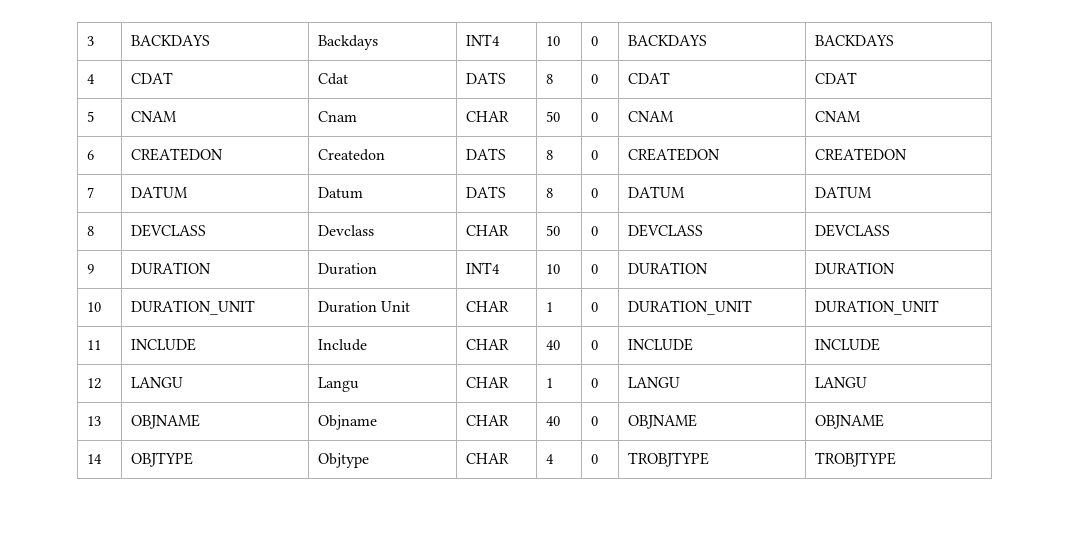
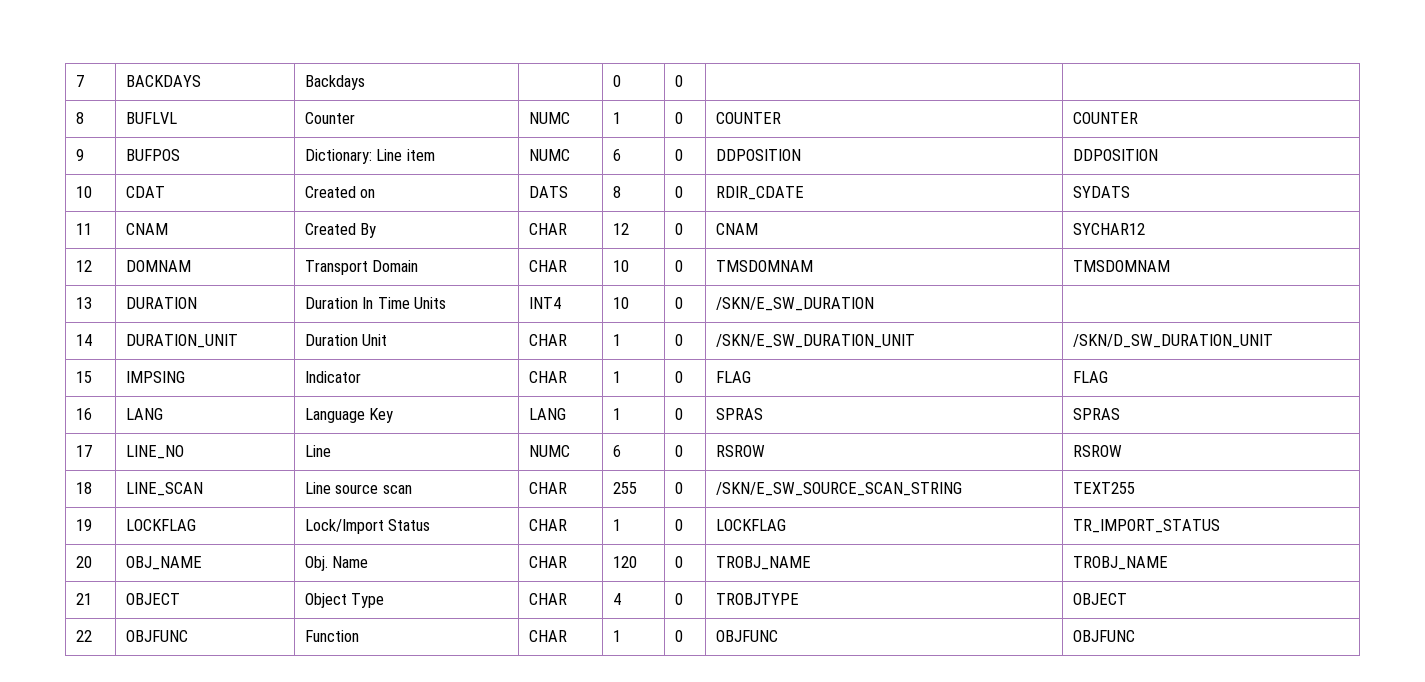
- 3 | BACKDAYS | Backdays | INT4 | 10 | 0 | BACKDAYS | BACKDAYS
- 4 | CDAT | Cdat | DATS | 8 | 0 | CDAT | CDAT
- 5 | CNAM | Cnam | CHAR | 50 | 0 | CNAM | CNAM
- 6 | CREATEDON | Createdon | DATS | 8 | 0 | CREATEDON | CREATEDON
- 7 | DATUM | Datum | DATS | 8 | 0 | DATUM | DATUM
- 8 | DEVCLASS | Devclass | CHAR | 50 | 0 | DEVCLASS | DEVCLASS
- 9 | DURATION | Duration | INT4 | 10 | 0 | DURATION | DURATION
- 10 | DURATION_UNIT | Duration Unit | CHAR | 1 | 0 | DURATION_UNIT | DURATION_UNIT
- 11 | INCLUDE | Include | CHAR | 40 | 0 | INCLUDE | INCLUDE
- 12 | LANGU | Langu | CHAR | 1 | 0 | LANGU | LANGU
- 13 | OBJNAME | Objname | CHAR | 40 | 0 | OBJNAME | OBJNAME
- 14 | OBJTYPE | Objtype | CHAR | 4 | 0 | TROBJTYPE | TROBJTYPE
+ 7 | BACKDAYS | Backdays | | 0 | 0 | |
+ 8 | BUFLVL | Counter | NUMC | 1 | 0 | COUNTER | COUNTER
+ 9 | BUFPOS | Dictionary: Line item | NUMC | 6 | 0 | DDPOSITION | DDPOSITION
+ 10 | CDAT | Created on | DATS | 8 | 0 | RDIR_CDATE | SYDATS
+ 11 | CNAM | Created By | CHAR | 12 | 0 | CNAM | SYCHAR12
+ 12 | DOMNAM | Transport Domain | CHAR | 10 | 0 | TMSDOMNAM | TMSDOMNAM
+ 13 | DURATION | Duration In Time Units | INT4 | 10 | 0 | /SKN/E_SW_DURATION |
+ 14 | DURATION_UNIT | Duration Unit | CHAR | 1 | 0 | /SKN/E_SW_DURATION_UNIT | /SKN/D_SW_DURATION_UNIT
+ 15 | IMPSING | Indicator | CHAR | 1 | 0 | FLAG | FLAG
+ 16 | LANG | Language Key | LANG | 1 | 0 | SPRAS | SPRAS
+ 17 | LINE_NO | Line | NUMC | 6 | 0 | RSROW | RSROW
+ 18 | LINE_SCAN | Line source scan | CHAR | 255 | 0 | /SKN/E_SW_SOURCE_SCAN_STRING | TEXT255
+ 19 | LOCKFLAG | Lock/Import Status | CHAR | 1 | 0 | LOCKFLAG | TR_IMPORT_STATUS
+ 20 | OBJ_NAME | Obj. Name | CHAR | 120 | 0 | TROBJ_NAME | TROBJ_NAME
+ 21 | OBJECT | Object Type | CHAR | 4 | 0 | TROBJTYPE | OBJECT
+ 22 | OBJFUNC | Function | CHAR | 1 | 0 | OBJFUNC | OBJFUNC

